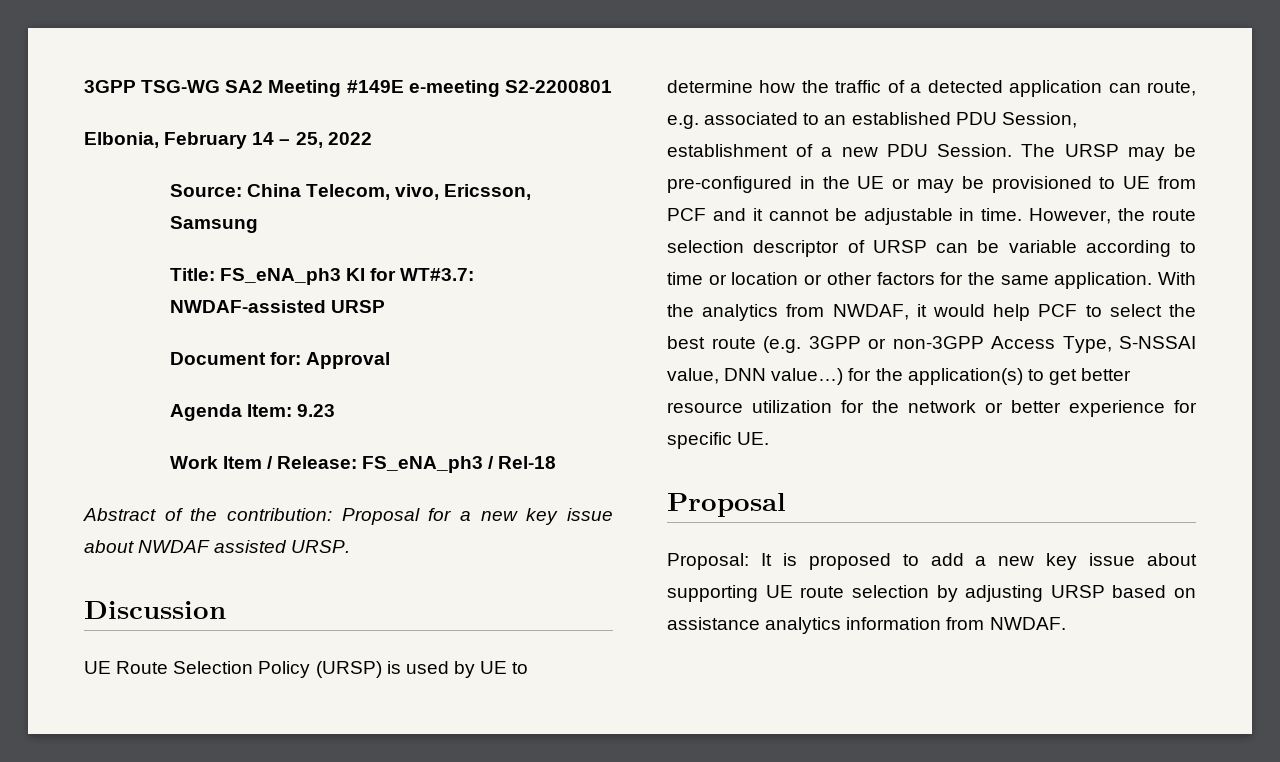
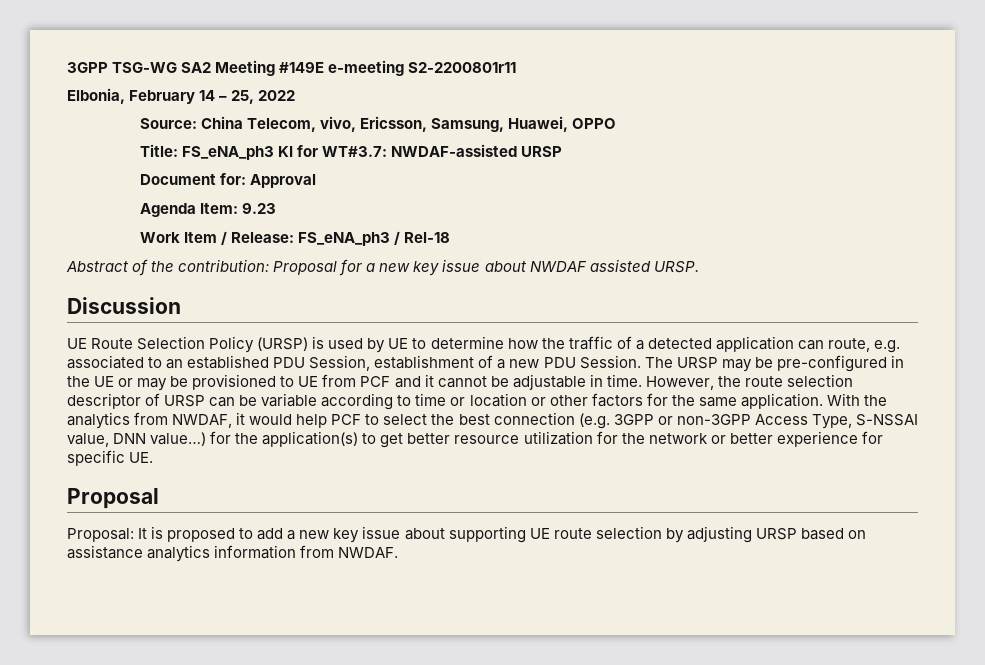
- 3GPP TSG-WG SA2 Meeting #149E e-meeting S2-2200801
+ 3GPP TSG-WG SA2 Meeting #149E e-meeting S2-2200801r11
- Source: China Telecom, vivo, Ericsson, Samsung
+ Source: China Telecom, vivo, Ericsson, Samsung, Huawei, OPPO
- With the analytics from NWDAF, it would help PCF to select the best route (e.g. 3GPP or non-3GPP Access Type, S-NSSAI value, DNN value…) for the application(s) to get better resource utilization for the network or better experience for specific UE.
+ With the analytics from NWDAF, it would help PCF to select the best connection (e.g. 3GPP or non-3GPP Access Type, S-NSSAI value, DNN value…) for the application(s) to get better resource utilization for the network or better experience for specific UE.

